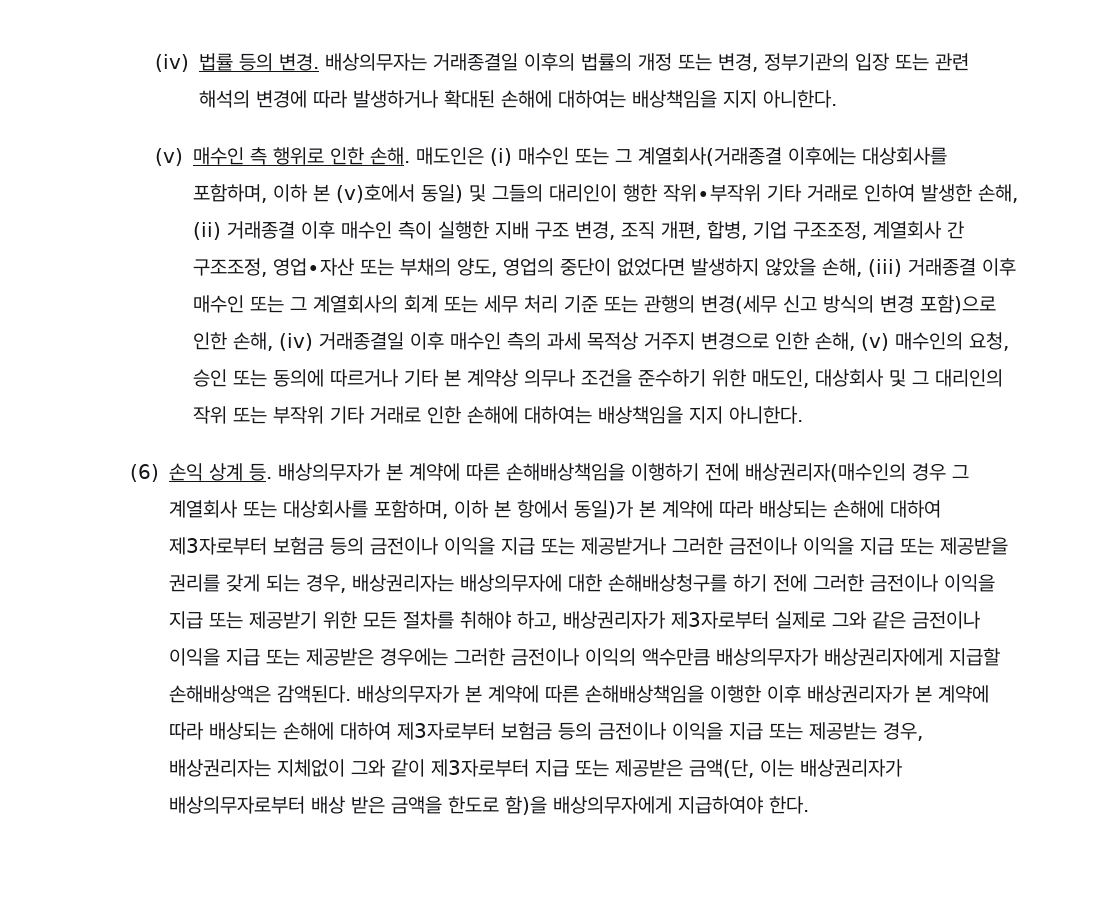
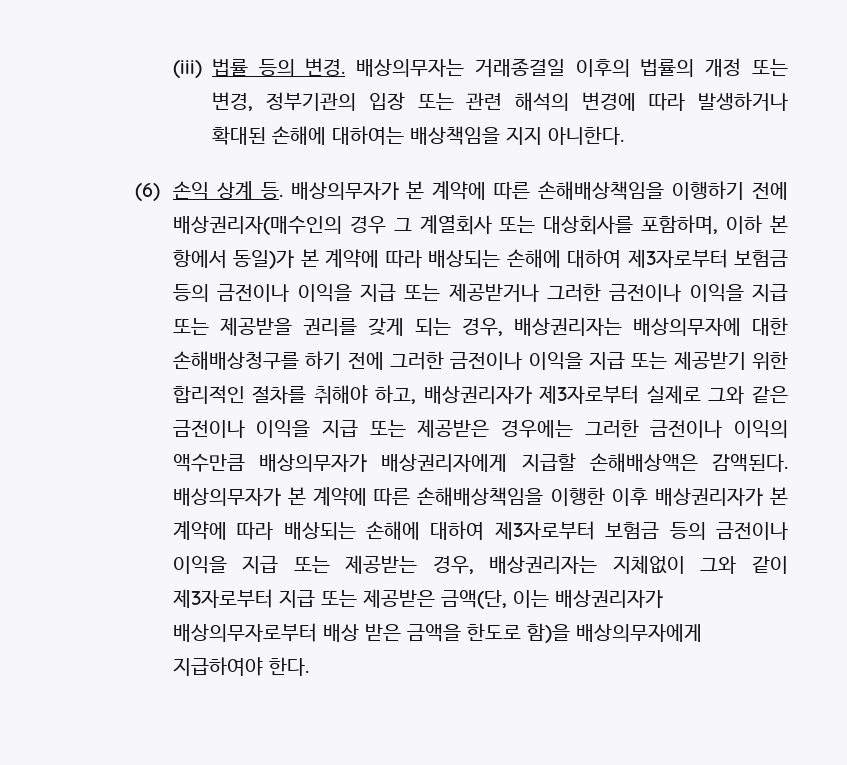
- (iv) 법률 등의 변경.
+ (iii) 법률 등의 변경.
- (v) 매수인 측 행위로 인한 손해. 매도인은 (i) 매수인 또는 그 계열회사(거래종결 이후에는 대상회사를 포함하며, 이하 본 (v)호에서 동일) 및 그들의 대리인이 행한 작위∙부작위 기타 거래로 인하여 발생한 손해, (ii) 거래종결 이후 매수인 측이 실행한 지배 구조 변경, 조직 개편, 합병, 기업 구조조정, 계열회사 간 구조조정, 영업∙자산 또는 부채의 양도, 영업의 중단이 없었다면 발생하지 않았을 손해, (iii) 거래종결 이후 매수인 또는 그 계열회사의 회계 또는 세무 처리 기준 또는 관행의 변경(세무 신고 방식의 변경 포함)으로 인한 손해, (iv) 거래종결일 이후 매수인 측의 과세 목적상 거주지 변경으로 인한 손해, (v) 매수인의 요청, 승인 또는 동의에 따르거나 기타 본 계약상 의무나 조건을 준수하기 위한 매도인, 대상회사 및 그 대리인의 작위 또는 부작위 기타 거래로 인한 손해에 대하여는 배상책임을 지지 아니한다.
- 배상의무자가 본 계약에 따른 손해배상책임을 이행하기 전에 배상권리자(매수인의 경우 그 계열회사 또는 대상회사를 포함하며, 이하 본 항에서 동일)가 본 계약에 따라 배상되는 손해에 대하여 제3자로부터 보험금 등의 금전이나 이익을 지급 또는 제공받거나 그러한 금전이나 이익을 지급 또는 제공받을 권리를 갖게 되는 경우, 배상권리자는 배상의무자에 대한 손해배상청구를 하기 전에 그러한 금전이나 이익을 지급 또는 제공받기 위한 모든 절차를 취해야 하고, 배상권리자가 제3자로부터 실제로 그와 같은 금전이나 이익을 지급 또는 제공받은 경우에는 그러한 금전이나 이익의 액수만큼 배상의무자가 배상권리자에게 지급할 손해배상액은 감액된다.
+ 배상의무자가 본 계약에 따른 손해배상책임을 이행하기 전에 배상권리자(매수인의 경우 그 계열회사 또는 대상회사를 포함하며, 이하 본 항에서 동일)가 본 계약에 따라 배상되는 손해에 대하여 제3자로부터 보험금 등의 금전이나 이익을 지급 또는 제공받거나 그러한 금전이나 이익을 지급 또는 제공받을 권리를 갖게 되는 경우, 배상권리자는 배상의무자에 대한 손해배상청구를 하기 전에 그러한 금전이나 이익을 지급 또는 제공받기 위한 합리적인 절차를 취해야 하고, 배상권리자가 제3자로부터 실제로 그와 같은 금전이나 이익을 지급 또는 제공받은 경우에는 그러한 금전이나 이익의 액수만큼 배상의무자가 배상권리자에게 지급할 손해배상액은 감액된다.

